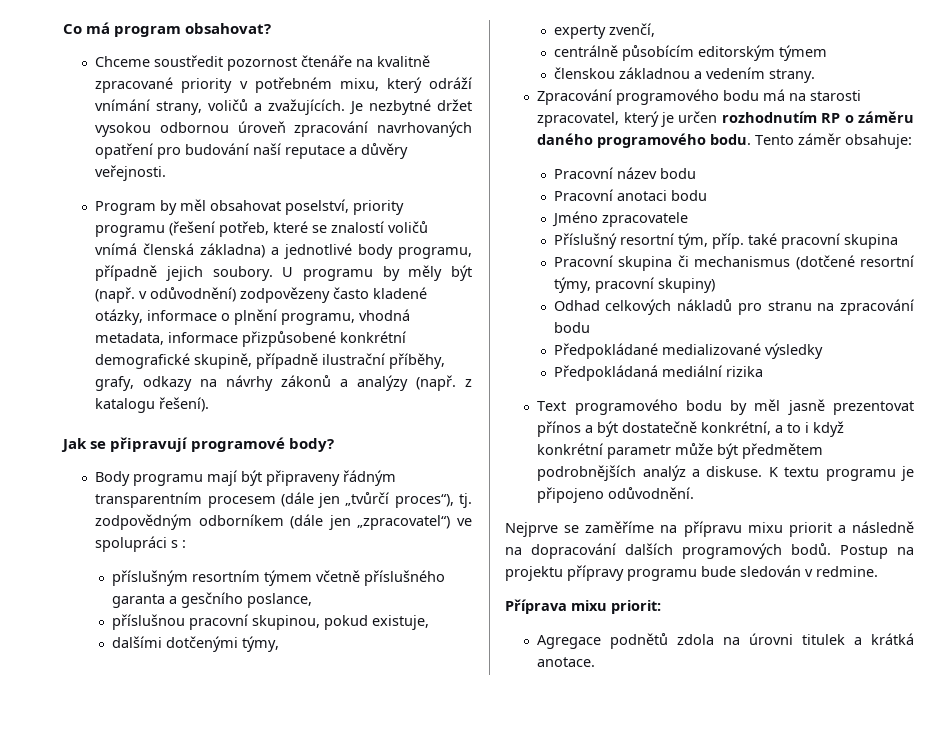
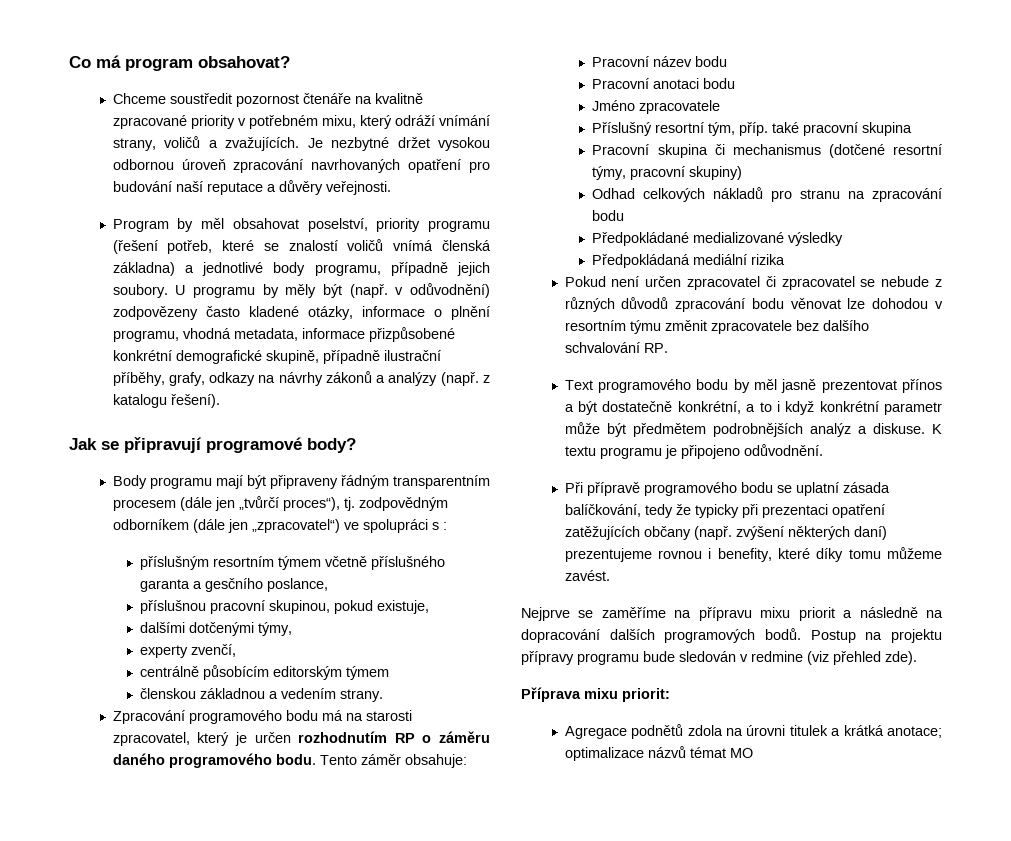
+ Pokud není určen zpracovatel či zpracovatel se nebude z různých důvodů zpracování bodu věnovat lze dohodou v resortním týmu změnit zpracovatele bez dalšího schvalování RP.
+ Při přípravě programového bodu se uplatní zásada balíčkování, tedy že typicky při prezentaci opatření zatěžujících občany (např. zvýšení některých daní) prezentujeme rovnou i benefity, které díky tomu můžeme zavést.
- Postup na projektu přípravy programu bude sledován v redmine.
+ Postup na projektu přípravy programu bude sledován v redmine (viz přehled zde).
- Agregace podnětů zdola na úrovni titulek a krátká anotace.
+ Agregace podnětů zdola na úrovni titulek a krátká anotace; optimalizace názvů témat MO

